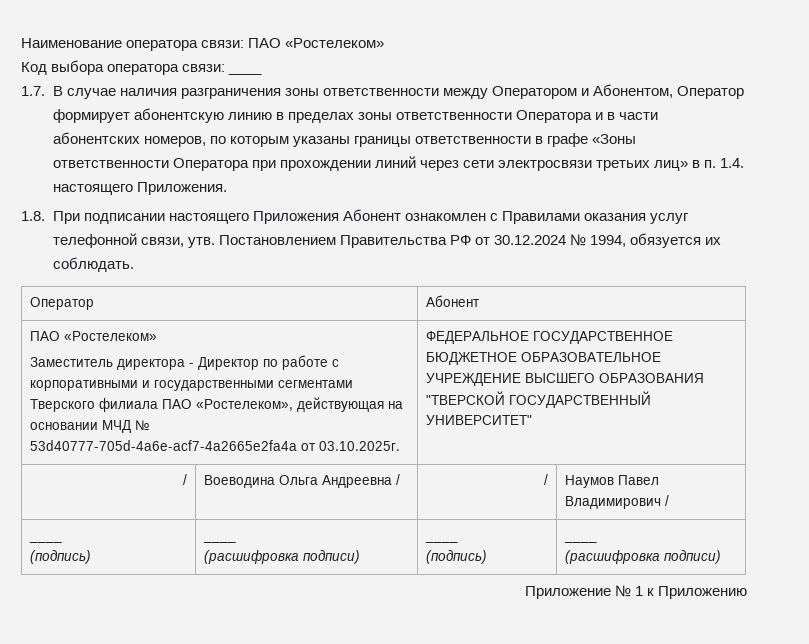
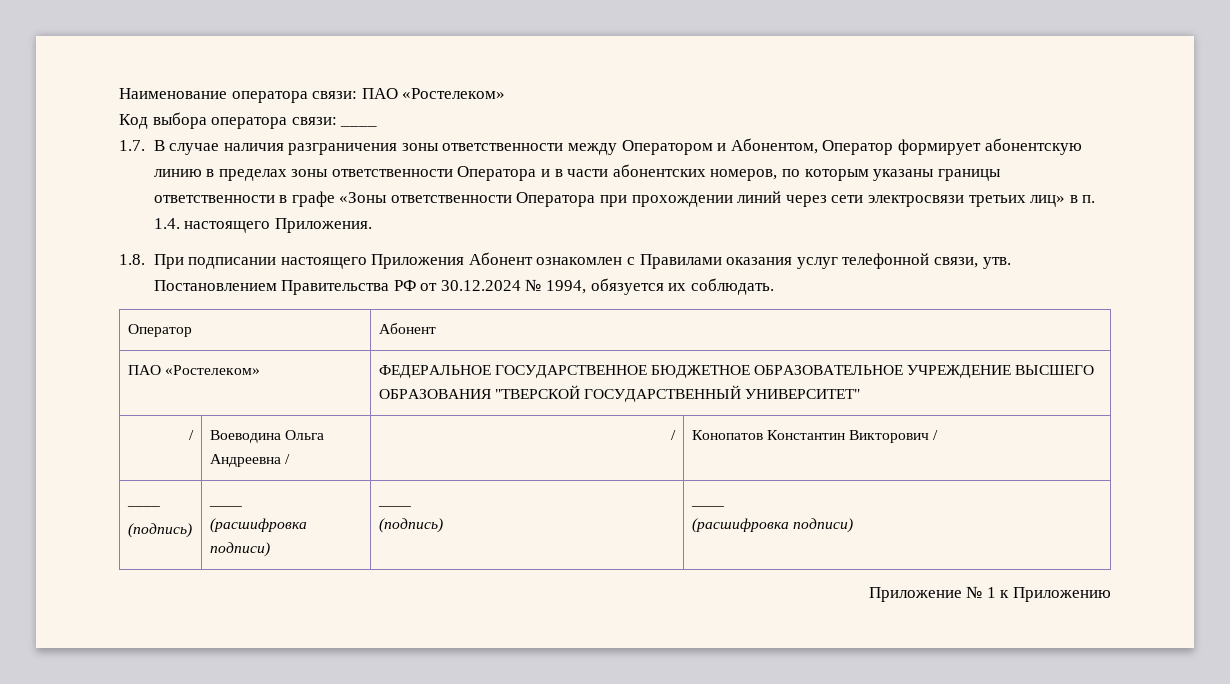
  Оператор | Абонент
- ПАО «Ростелеком»
- Заместитель директора - Директор по работе с корпоративными и государственными сегментами Тверского филиала ПАО «Ростелеком», действующая на основании МЧД № 53d40777-705d-4a6e-acf7-4a2665e2fa4a от 03.10.2025г. | ФЕДЕРАЛЬНОЕ ГОСУДАРСТВЕННОЕ БЮДЖЕТНОЕ ОБРАЗОВАТЕЛЬНОЕ УЧРЕЖДЕНИЕ ВЫСШЕГО ОБРАЗОВАНИЯ "ТВЕРСКОЙ ГОСУДАРСТВЕННЫЙ УНИВЕРСИТЕТ"
+ ПАО «Ростелеком» | ФЕДЕРАЛЬНОЕ ГОСУДАРСТВЕННОЕ БЮДЖЕТНОЕ ОБРАЗОВАТЕЛЬНОЕ УЧРЕЖДЕНИЕ ВЫСШЕГО ОБРАЗОВАНИЯ "ТВЕРСКОЙ ГОСУДАРСТВЕННЫЙ УНИВЕРСИТЕТ"
- / | Воеводина Ольга Андреевна / | / | Наумов Павел Владимирович /
+ / | Воеводина Ольга Андреевна / | / | Конопатов Константин Викторович /

